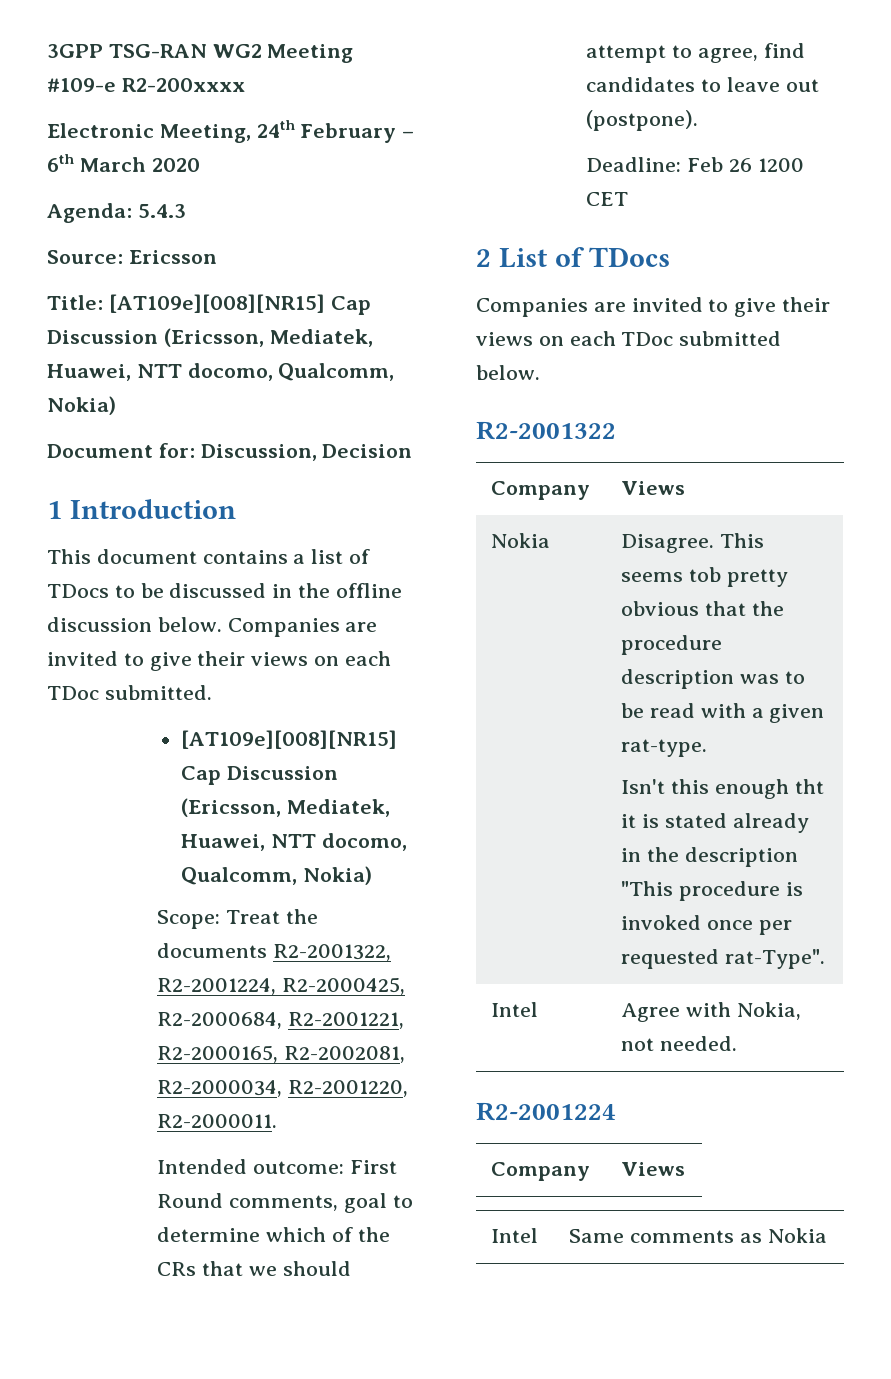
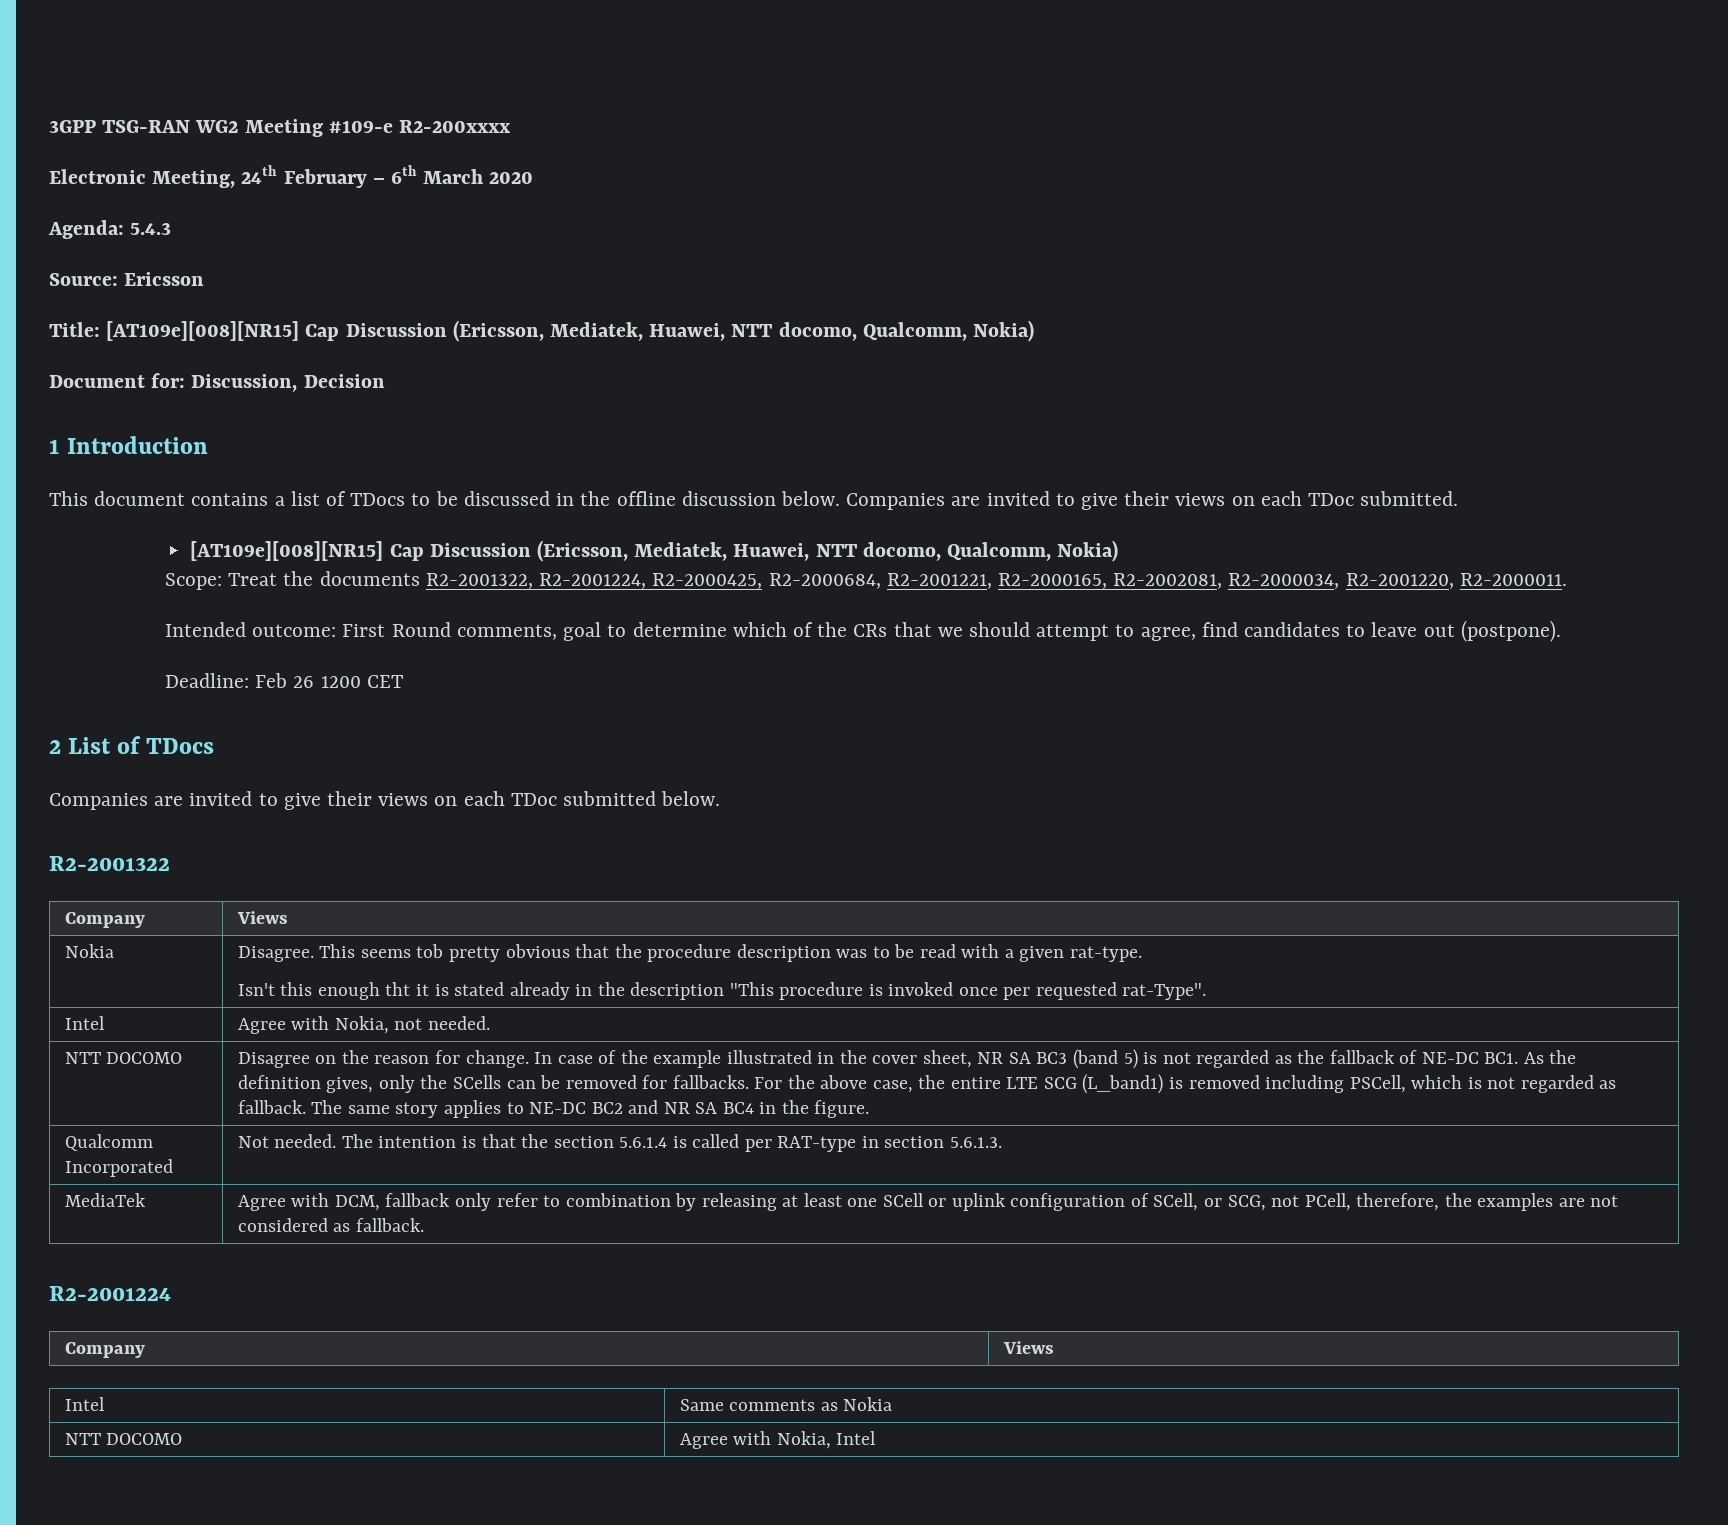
+ NTT DOCOMO | Disagree on the reason for change. In case of the example illustrated in the cover sheet, NR SA BC3 (band 5) is not regarded as the fallback of NE-DC BC1. As the definition gives, only the SCells can be removed for fallbacks. For the above case, the entire LTE SCG (L_band1) is removed including PSCell, which is not regarded as fallback. The same story applies to NE-DC BC2 and NR SA BC4 in the figure.
+ Qualcomm Incorporated | Not needed. The intention is that the section 5.6.1.4 is called per RAT-type in section 5.6.1.3.
+ MediaTek | Agree with DCM, fallback only refer to combination by releasing at least one SCell or uplink configuration of SCell, or SCG, not PCell, therefore, the examples are not considered as fallback.
+ NTT DOCOMO | Agree with Nokia, Intel

